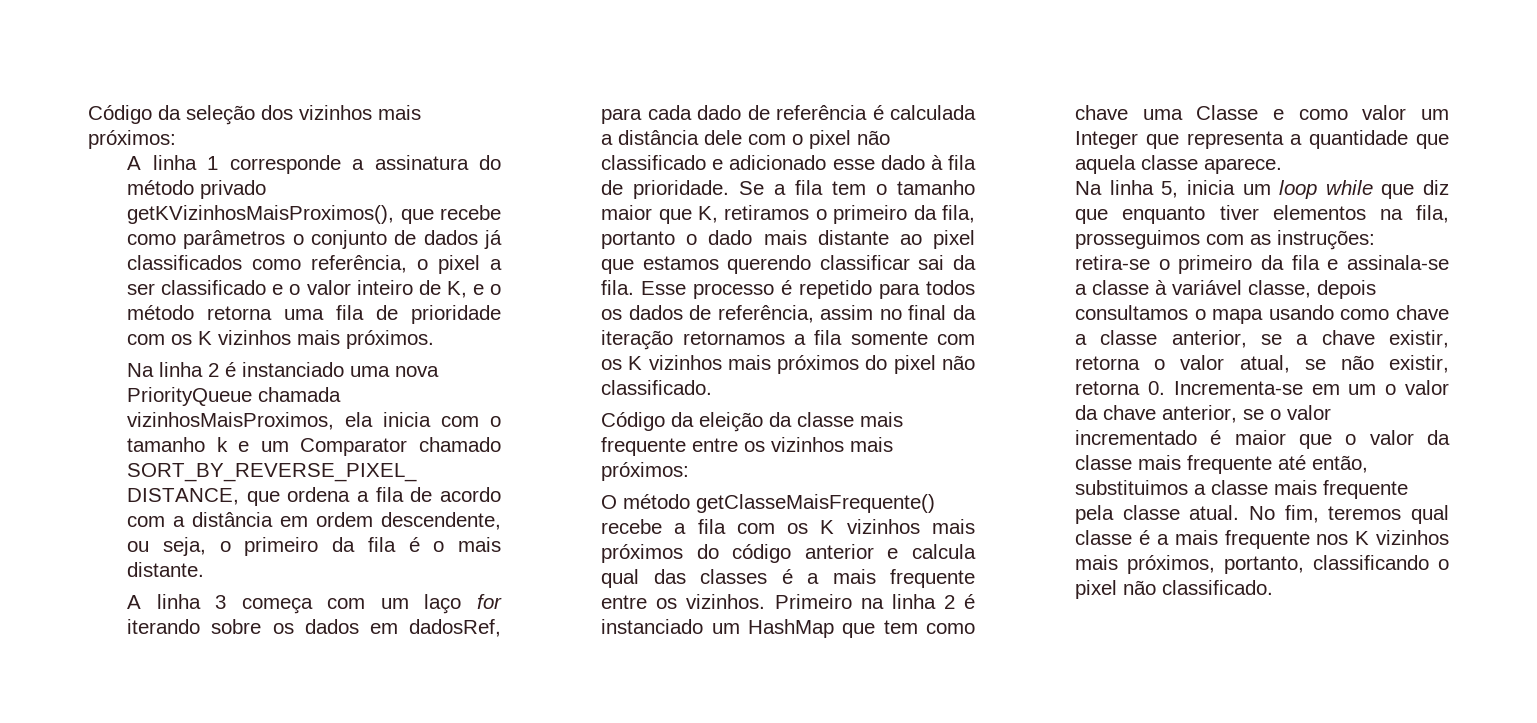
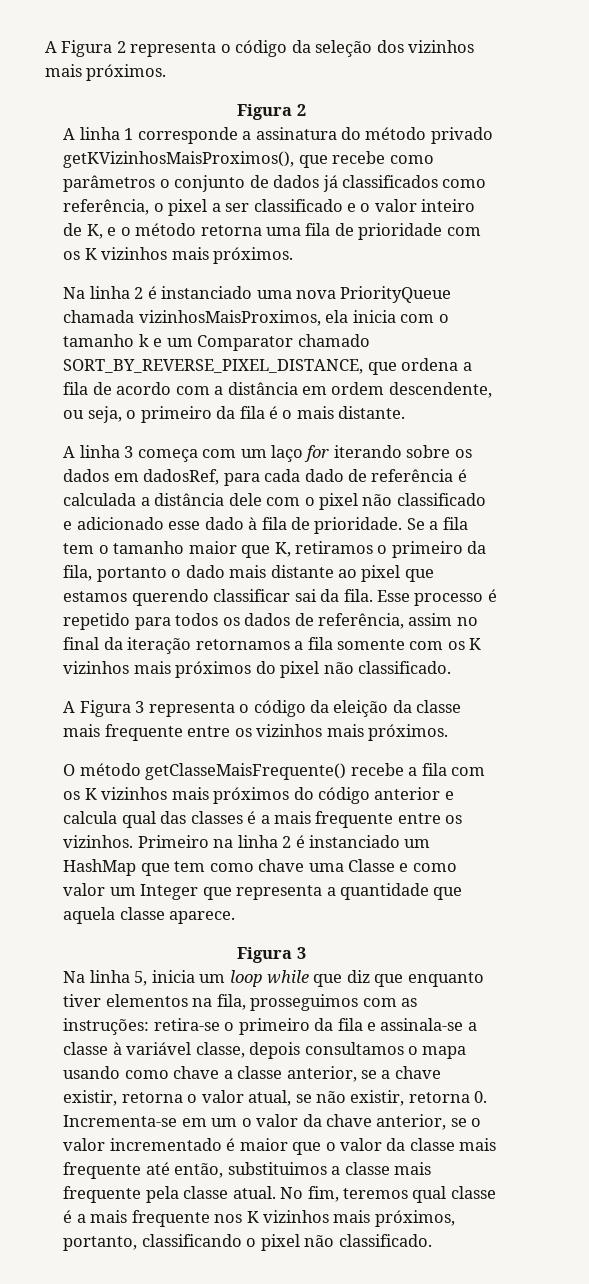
- Código da seleção dos vizinhos mais próximos:
+ A Figura 2 representa o código da seleção dos vizinhos mais próximos.
+ Figura 2
- Código da eleição da classe mais frequente entre os vizinhos mais próximos:
+ A Figura 3 representa o código da eleição da classe mais frequente entre os vizinhos mais próximos.
  Primeiro na linha 2 é instanciado um HashMap que tem como chave uma Classe e como valor um Integer que representa a quantidade que aquela classe aparece.
+ Figura 3

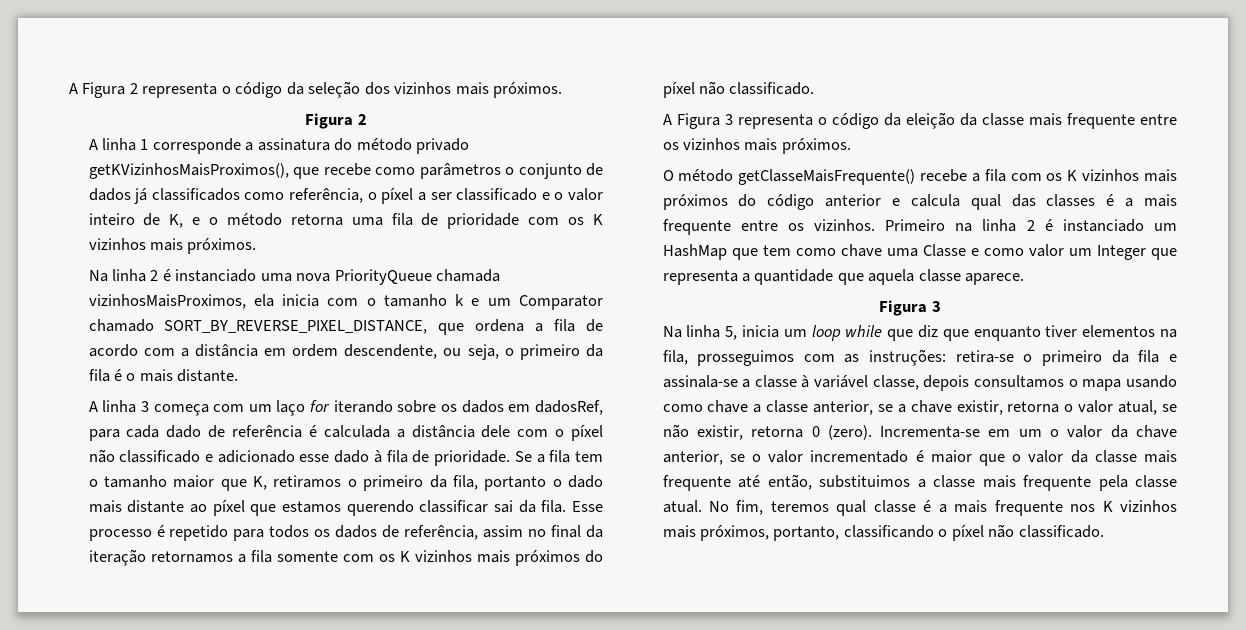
- A linha 1 corresponde a assinatura do método privado getKVizinhosMaisProximos(), que recebe como parâmetros o conjunto de dados já classificados como referência, o pixel a ser classificado e o valor inteiro de K, e o método retorna uma fila de prioridade com os K vizinhos mais próximos.
+ A linha 1 corresponde a assinatura do método privado getKVizinhosMaisProximos(), que recebe como parâmetros o conjunto de dados já classificados como referência, o píxel a ser classificado e o valor inteiro de K, e o método retorna uma fila de prioridade com os K vizinhos mais próximos.
- A linha 3 começa com um laço for iterando sobre os dados em dadosRef, para cada dado de referência é calculada a distância dele com o pixel não classificado e adicionado esse dado à fila de prioridade.
+ A linha 3 começa com um laço for iterando sobre os dados em dadosRef, para cada dado de referência é calculada a distância dele com o píxel não classificado e adicionado esse dado à fila de prioridade.
- Se a fila tem o tamanho maior que K, retiramos o primeiro da fila, portanto o dado mais distante ao pixel que estamos querendo classificar sai da fila.
+ Se a fila tem o tamanho maior que K, retiramos o primeiro da fila, portanto o dado mais distante ao píxel que estamos querendo classificar sai da fila.
- Esse processo é repetido para todos os dados de referência, assim no final da iteração retornamos a fila somente com os K vizinhos mais próximos do pixel não classificado.
+ Esse processo é repetido para todos os dados de referência, assim no final da iteração retornamos a fila somente com os K vizinhos mais próximos do píxel não classificado.
- retira-se o primeiro da fila e assinala-se a classe à variável classe, depois consultamos o mapa usando como chave a classe anterior, se a chave existir, retorna o valor atual, se não existir, retorna 0. Incrementa-se em um o valor da chave anterior, se o valor incrementado é maior que o valor da classe mais frequente até então, substituimos a classe mais frequente pela classe atual.
+ retira-se o primeiro da fila e assinala-se a classe à variável classe, depois consultamos o mapa usando como chave a classe anterior, se a chave existir, retorna o valor atual, se não existir, retorna 0 (zero). Incrementa-se em um o valor da chave anterior, se o valor incrementado é maior que o valor da classe mais frequente até então, substituimos a classe mais frequente pela classe atual.
- No fim, teremos qual classe é a mais frequente nos K vizinhos mais próximos, portanto, classificando o pixel não classificado.
+ No fim, teremos qual classe é a mais frequente nos K vizinhos mais próximos, portanto, classificando o píxel não classificado.

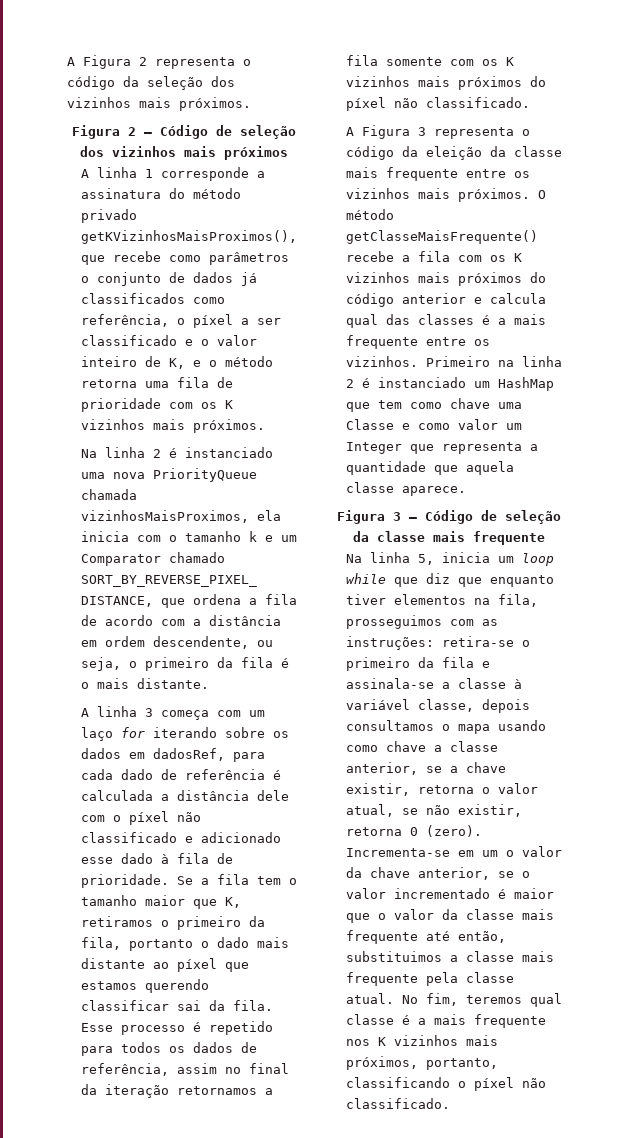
  A Figura 2 representa o código da seleção dos vizinhos mais próximos.
- Figura 2
+ Figura 2 – Código de seleção dos vizinhos mais próximos
- A Figura 3 representa o código da eleição da classe mais frequente entre os vizinhos mais próximos.
- O método getClasseMaisFrequente() recebe a fila com os K vizinhos mais próximos do código anterior e calcula qual das classes é a mais frequente entre os vizinhos.
+ A Figura 3 representa o código da eleição da classe mais frequente entre os vizinhos mais próximos. O método getClasseMaisFrequente() recebe a fila com os K vizinhos mais próximos do código anterior e calcula qual das classes é a mais frequente entre os vizinhos.
  Primeiro na linha 2 é instanciado um HashMap que tem como chave uma Classe e como valor um Integer que representa a quantidade que aquela classe aparece.
- Figura 3
+ Figura 3 – Código de seleção da classe mais frequente

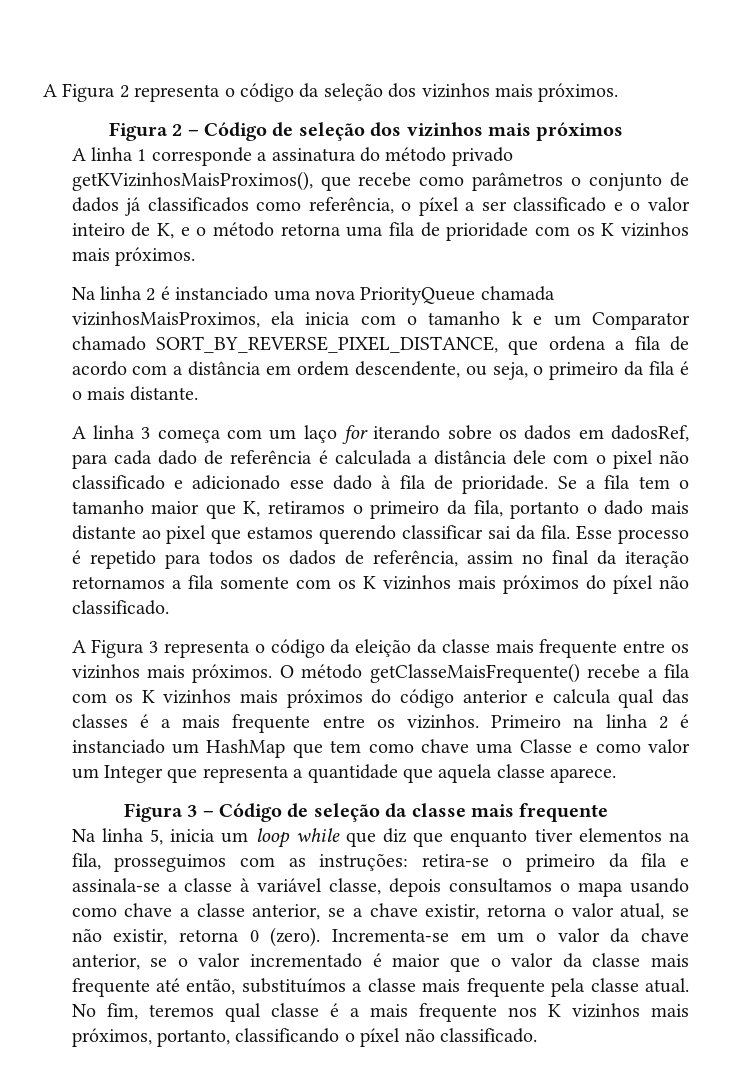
- A linha 3 começa com um laço for iterando sobre os dados em dadosRef, para cada dado de referência é calculada a distância dele com o píxel não classificado e adicionado esse dado à fila de prioridade.
+ A linha 3 começa com um laço for iterando sobre os dados em dadosRef, para cada dado de referência é calculada a distância dele com o pixel não classificado e adicionado esse dado à fila de prioridade.
- Se a fila tem o tamanho maior que K, retiramos o primeiro da fila, portanto o dado mais distante ao píxel que estamos querendo classificar sai da fila.
+ Se a fila tem o tamanho maior que K, retiramos o primeiro da fila, portanto o dado mais distante ao pixel que estamos querendo classificar sai da fila.
- Incrementa-se em um o valor da chave anterior, se o valor incrementado é maior que o valor da classe mais frequente até então, substituimos a classe mais frequente pela classe atual.
+ Incrementa-se em um o valor da chave anterior, se o valor incrementado é maior que o valor da classe mais frequente até então, substituímos a classe mais frequente pela classe atual.

